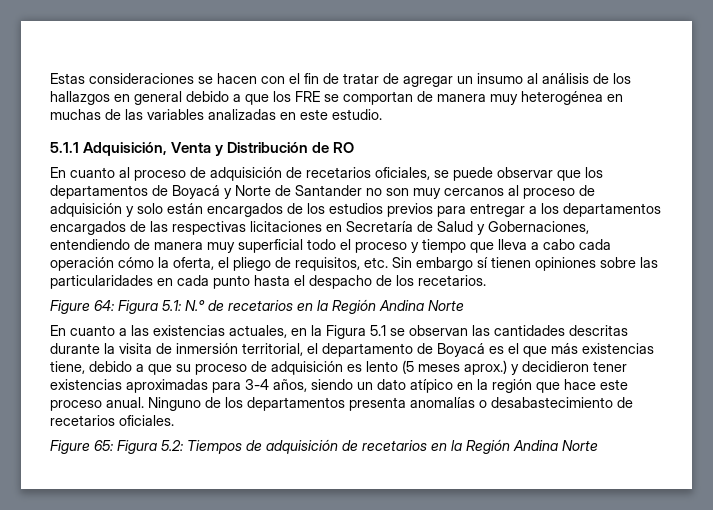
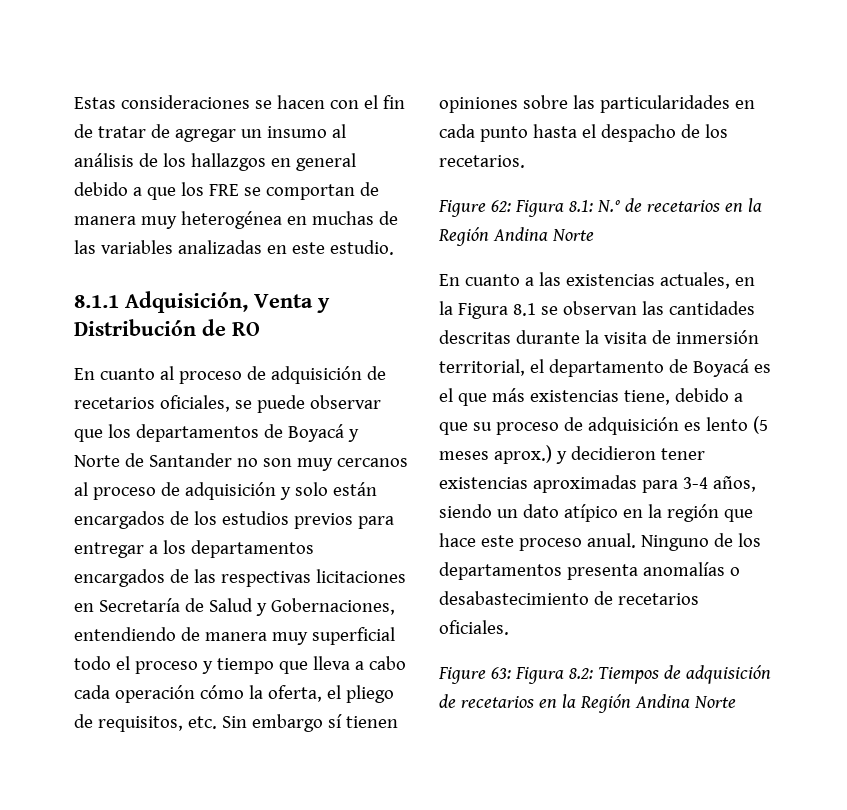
- 5.1.1 Adquisición, Venta y Distribución de RO
+ 8.1.1 Adquisición, Venta y Distribución de RO
- Figure 64: Figura 5.1: N.° de recetarios en la Región Andina Norte
+ Figure 62: Figura 8.1: N.° de recetarios en la Región Andina Norte
- En cuanto a las existencias actuales, en la Figura 5.1 se observan las cantidades descritas durante la visita de inmersión territorial, el departamento de Boyacá es el que más existencias tiene, debido a que su proceso de adquisición es lento (5 meses aprox.) y decidieron tener existencias aproximadas para 3-4 años, siendo un dato atípico en la región que hace este proceso anual.
+ En cuanto a las existencias actuales, en la Figura 8.1 se observan las cantidades descritas durante la visita de inmersión territorial, el departamento de Boyacá es el que más existencias tiene, debido a que su proceso de adquisición es lento (5 meses aprox.) y decidieron tener existencias aproximadas para 3-4 años, siendo un dato atípico en la región que hace este proceso anual.
- Figure 65: Figura 5.2: Tiempos de adquisición de recetarios en la Región Andina Norte
+ Figure 63: Figura 8.2: Tiempos de adquisición de recetarios en la Región Andina Norte

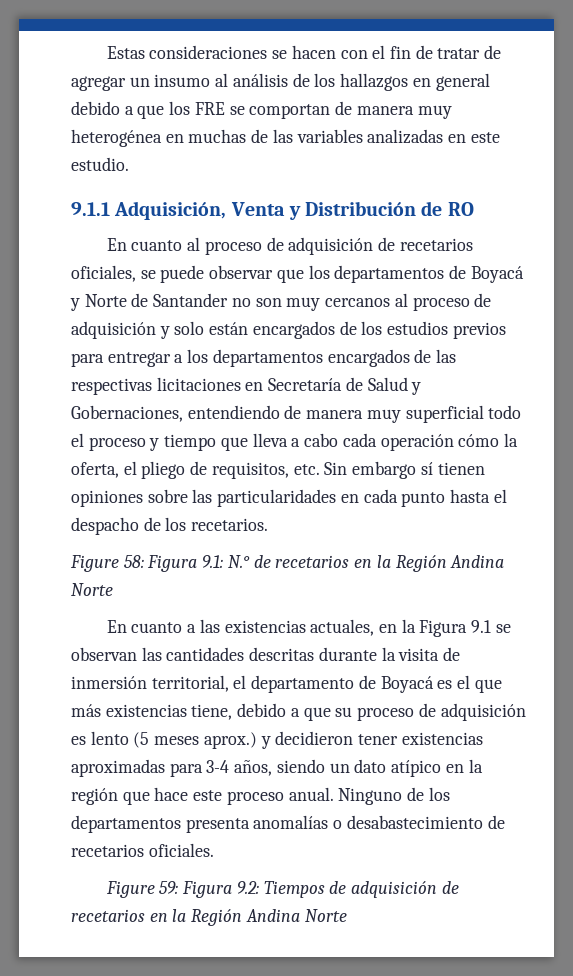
- 8.1.1 Adquisición, Venta y Distribución de RO
+ 9.1.1 Adquisición, Venta y Distribución de RO
- Figure 62: Figura 8.1: N.° de recetarios en la Región Andina Norte
+ Figure 58: Figura 9.1: N.° de recetarios en la Región Andina Norte
- En cuanto a las existencias actuales, en la Figura 8.1 se observan las cantidades descritas durante la visita de inmersión territorial, el departamento de Boyacá es el que más existencias tiene, debido a que su proceso de adquisición es lento (5 meses aprox.) y decidieron tener existencias aproximadas para 3-4 años, siendo un dato atípico en la región que hace este proceso anual.
+ En cuanto a las existencias actuales, en la Figura 9.1 se observan las cantidades descritas durante la visita de inmersión territorial, el departamento de Boyacá es el que más existencias tiene, debido a que su proceso de adquisición es lento (5 meses aprox.) y decidieron tener existencias aproximadas para 3-4 años, siendo un dato atípico en la región que hace este proceso anual.
- Figure 63: Figura 8.2: Tiempos de adquisición de recetarios en la Región Andina Norte
+ Figure 59: Figura 9.2: Tiempos de adquisición de recetarios en la Región Andina Norte

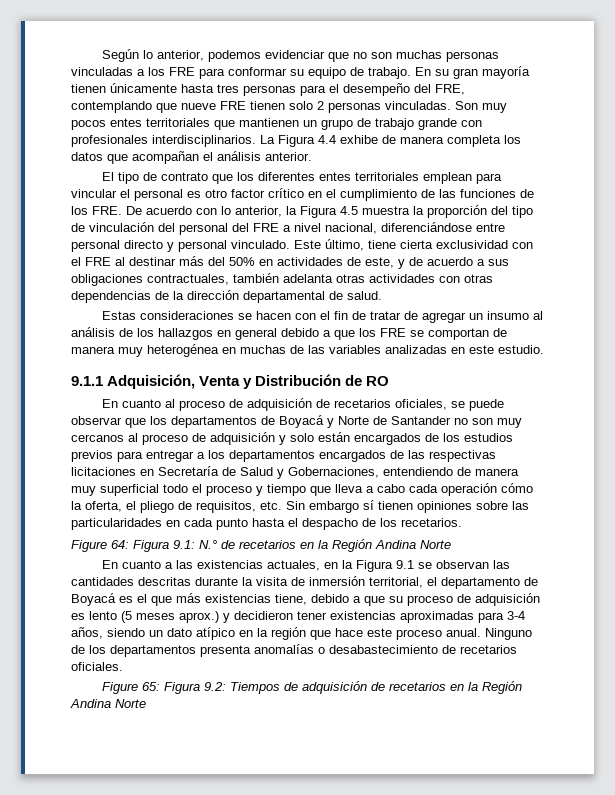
+ Según lo anterior, podemos evidenciar que no son muchas personas vinculadas a los FRE para conformar su equipo de trabajo. En su gran mayoría tienen únicamente hasta tres personas para el desempeño del FRE, contemplando que nueve FRE tienen solo 2 personas vinculadas. Son muy pocos entes territoriales que mantienen un grupo de trabajo grande con profesionales interdisciplinarios. La Figura 4.4 exhibe de manera completa los datos que acompañan el análisis anterior.
+ El tipo de contrato que los diferentes entes territoriales emplean para vincular el personal es otro factor crítico en el cumplimiento de las funciones de los FRE. De acuerdo con lo anterior, la Figura 4.5 muestra la proporción del tipo de vinculación del personal del FRE a nivel nacional, diferenciándose entre personal directo y personal vinculado. Este último, tiene cierta exclusividad con el FRE al destinar más del 50% en actividades de este, y de acuerdo a sus obligaciones contractuales, también adelanta otras actividades con otras dependencias de la dirección departamental de salud.
- Figure 58: Figura 9.1: N.° de recetarios en la Región Andina Norte
+ Figure 64: Figura 9.1: N.° de recetarios en la Región Andina Norte
- Figure 59: Figura 9.2: Tiempos de adquisición de recetarios en la Región Andina Norte
+ Figure 65: Figura 9.2: Tiempos de adquisición de recetarios en la Región Andina Norte

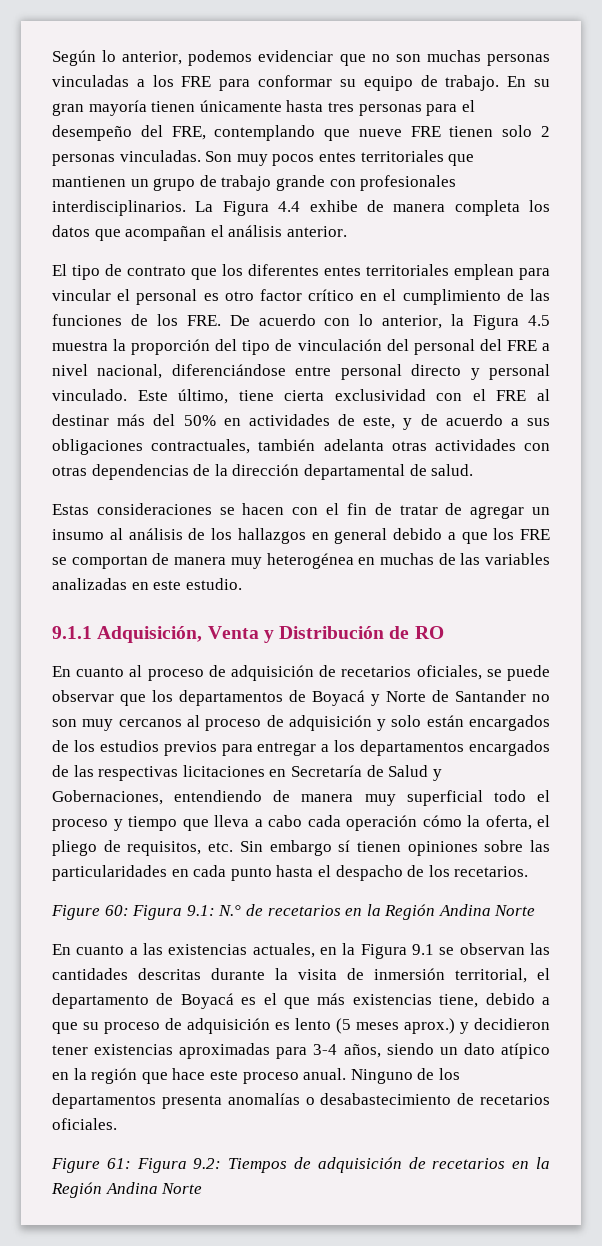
- Figure 64: Figura 9.1: N.° de recetarios en la Región Andina Norte
+ Figure 60: Figura 9.1: N.° de recetarios en la Región Andina Norte
- Figure 65: Figura 9.2: Tiempos de adquisición de recetarios en la Región Andina Norte
+ Figure 61: Figura 9.2: Tiempos de adquisición de recetarios en la Región Andina Norte

